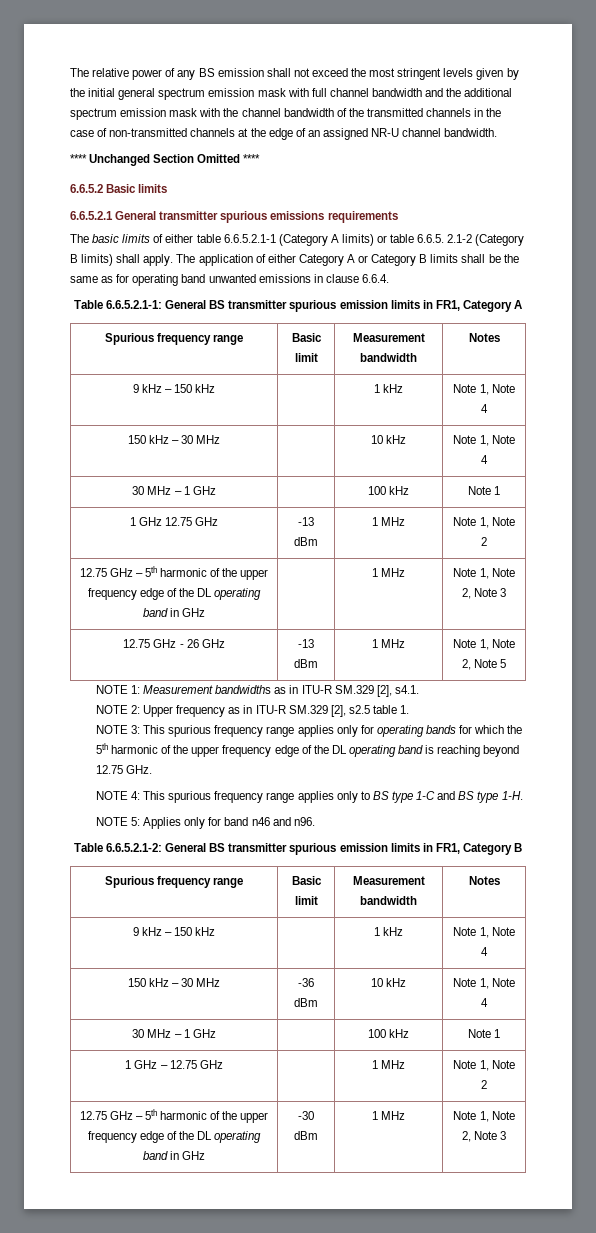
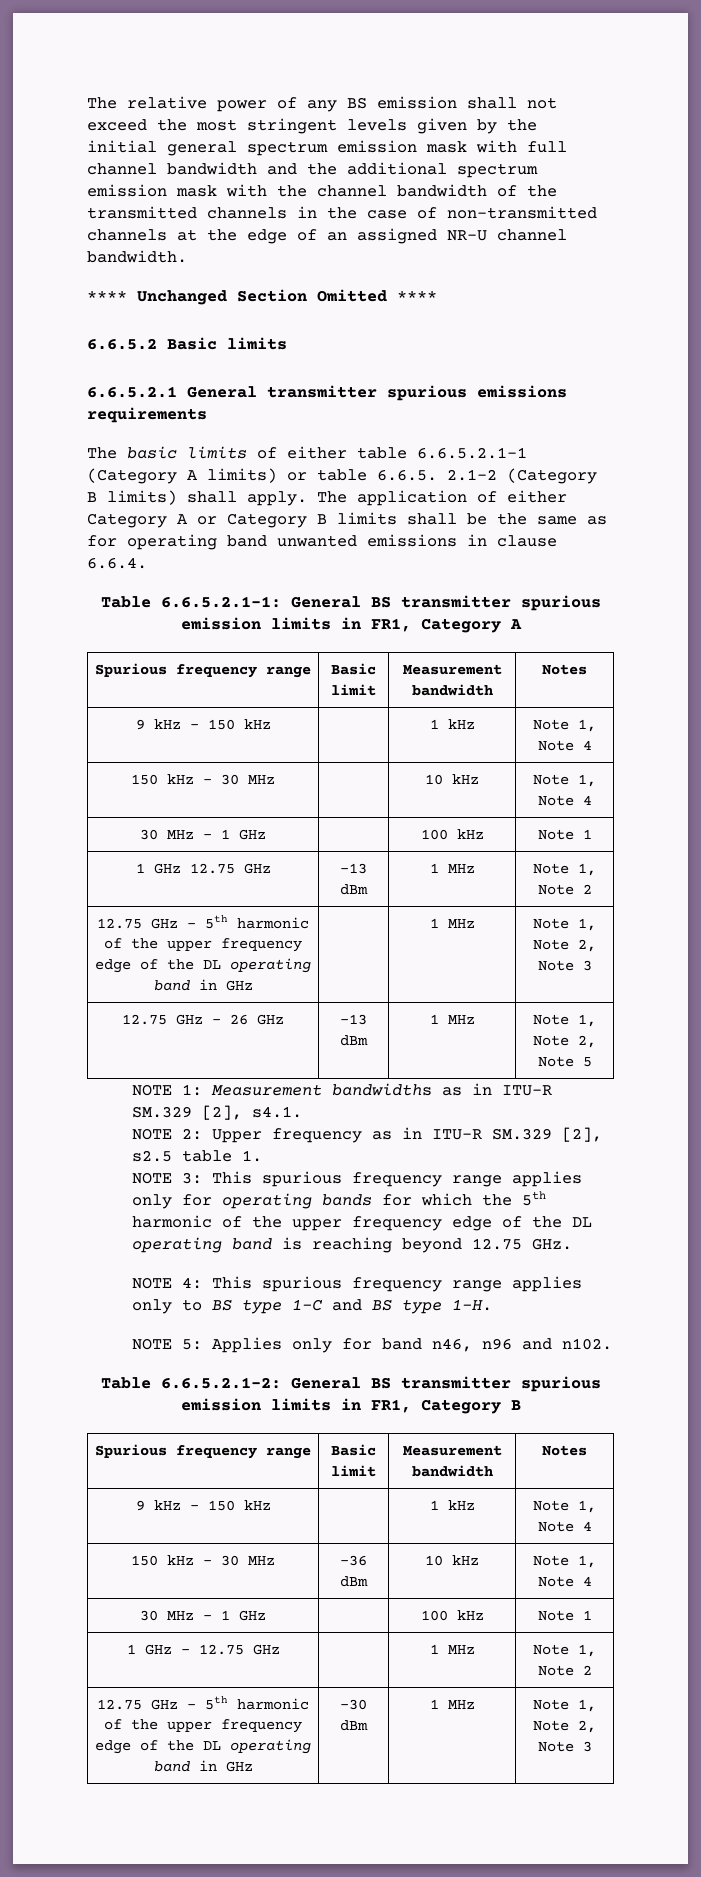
- NOTE 5: Applies only for band n46 and n96.
+ NOTE 5: Applies only for band n46, n96 and n102.

